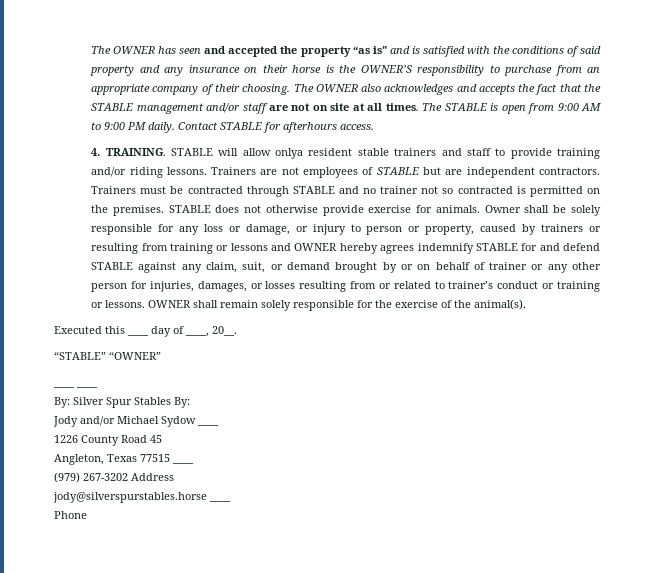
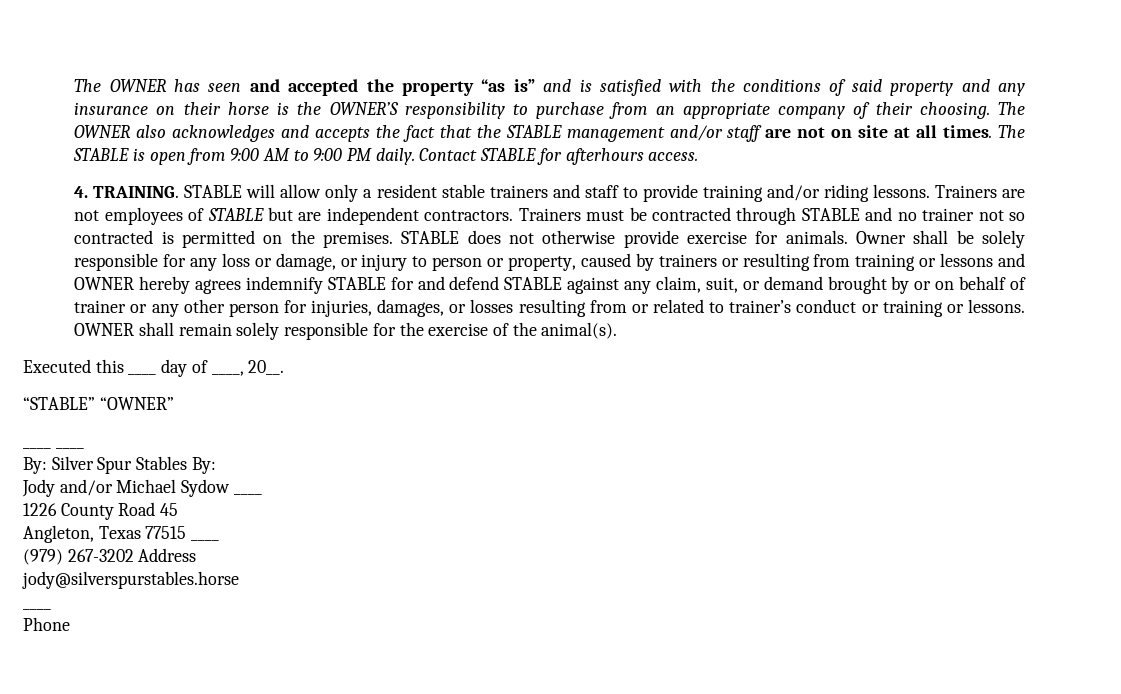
- STABLE will allow onlya resident stable trainers and staff to provide training and/or riding lessons.
+ STABLE will allow only a resident stable trainers and staff to provide training and/or riding lessons.
- jody@silverspurstables.horse ____
+ jody@silverspurstables.horse
+ ____

